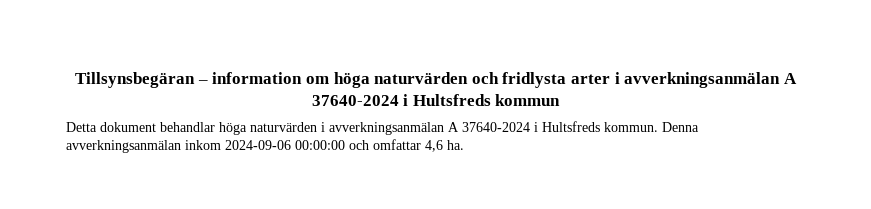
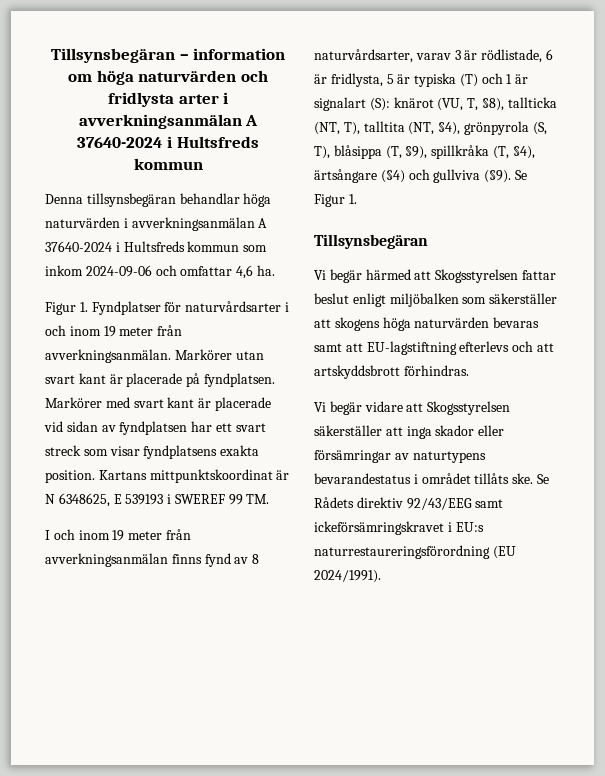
- Detta dokument behandlar höga naturvärden i avverkningsanmälan A 37640-2024 i Hultsfreds kommun. Denna avverkningsanmälan inkom 2024-09-06 00:00:00 och omfattar 4,6 ha.
+ Denna tillsynsbegäran behandlar höga naturvärden i avverkningsanmälan A 37640-2024 i Hultsfreds kommun som inkom 2024-09-06 och omfattar 4,6 ha.
+ Figur 1. Fyndplatser för naturvårdsarter i och inom 19 meter från avverkningsanmälan. Markörer utan svart kant är placerade på fyndplatsen. Markörer med svart kant är placerade vid sidan av fyndplatsen har ett svart streck som visar fyndplatsens exakta position. Kartans mittpunktskoordinat är N 6348625, E 539193 i SWEREF 99 TM.
+ I och inom 19 meter från avverkningsanmälan finns fynd av 8 naturvårdsarter, varav 3 är rödlistade, 6 är fridlysta, 5 är typiska (T) och 1 är signalart (S): knärot (VU, T, §8), tallticka (NT, T), talltita (NT, §4), grönpyrola (S, T), blåsippa (T, §9), spillkråka (T, §4), ärtsångare (§4) och gullviva (§9). Se Figur 1.
+ Tillsynsbegäran
+ Vi begär härmed att Skogsstyrelsen fattar beslut enligt miljöbalken som säkerställer att skogens höga naturvärden bevaras samt att EU-lagstiftning efterlevs och att artskyddsbrott förhindras.
+ Vi begär vidare att Skogsstyrelsen säkerställer att inga skador eller försämringar av naturtypens bevarandestatus i området tillåts ske. Se Rådets direktiv 92/43/EEG samt ickeförsämringskravet i EU:s naturrestaureringsförordning (EU 2024/1991).

